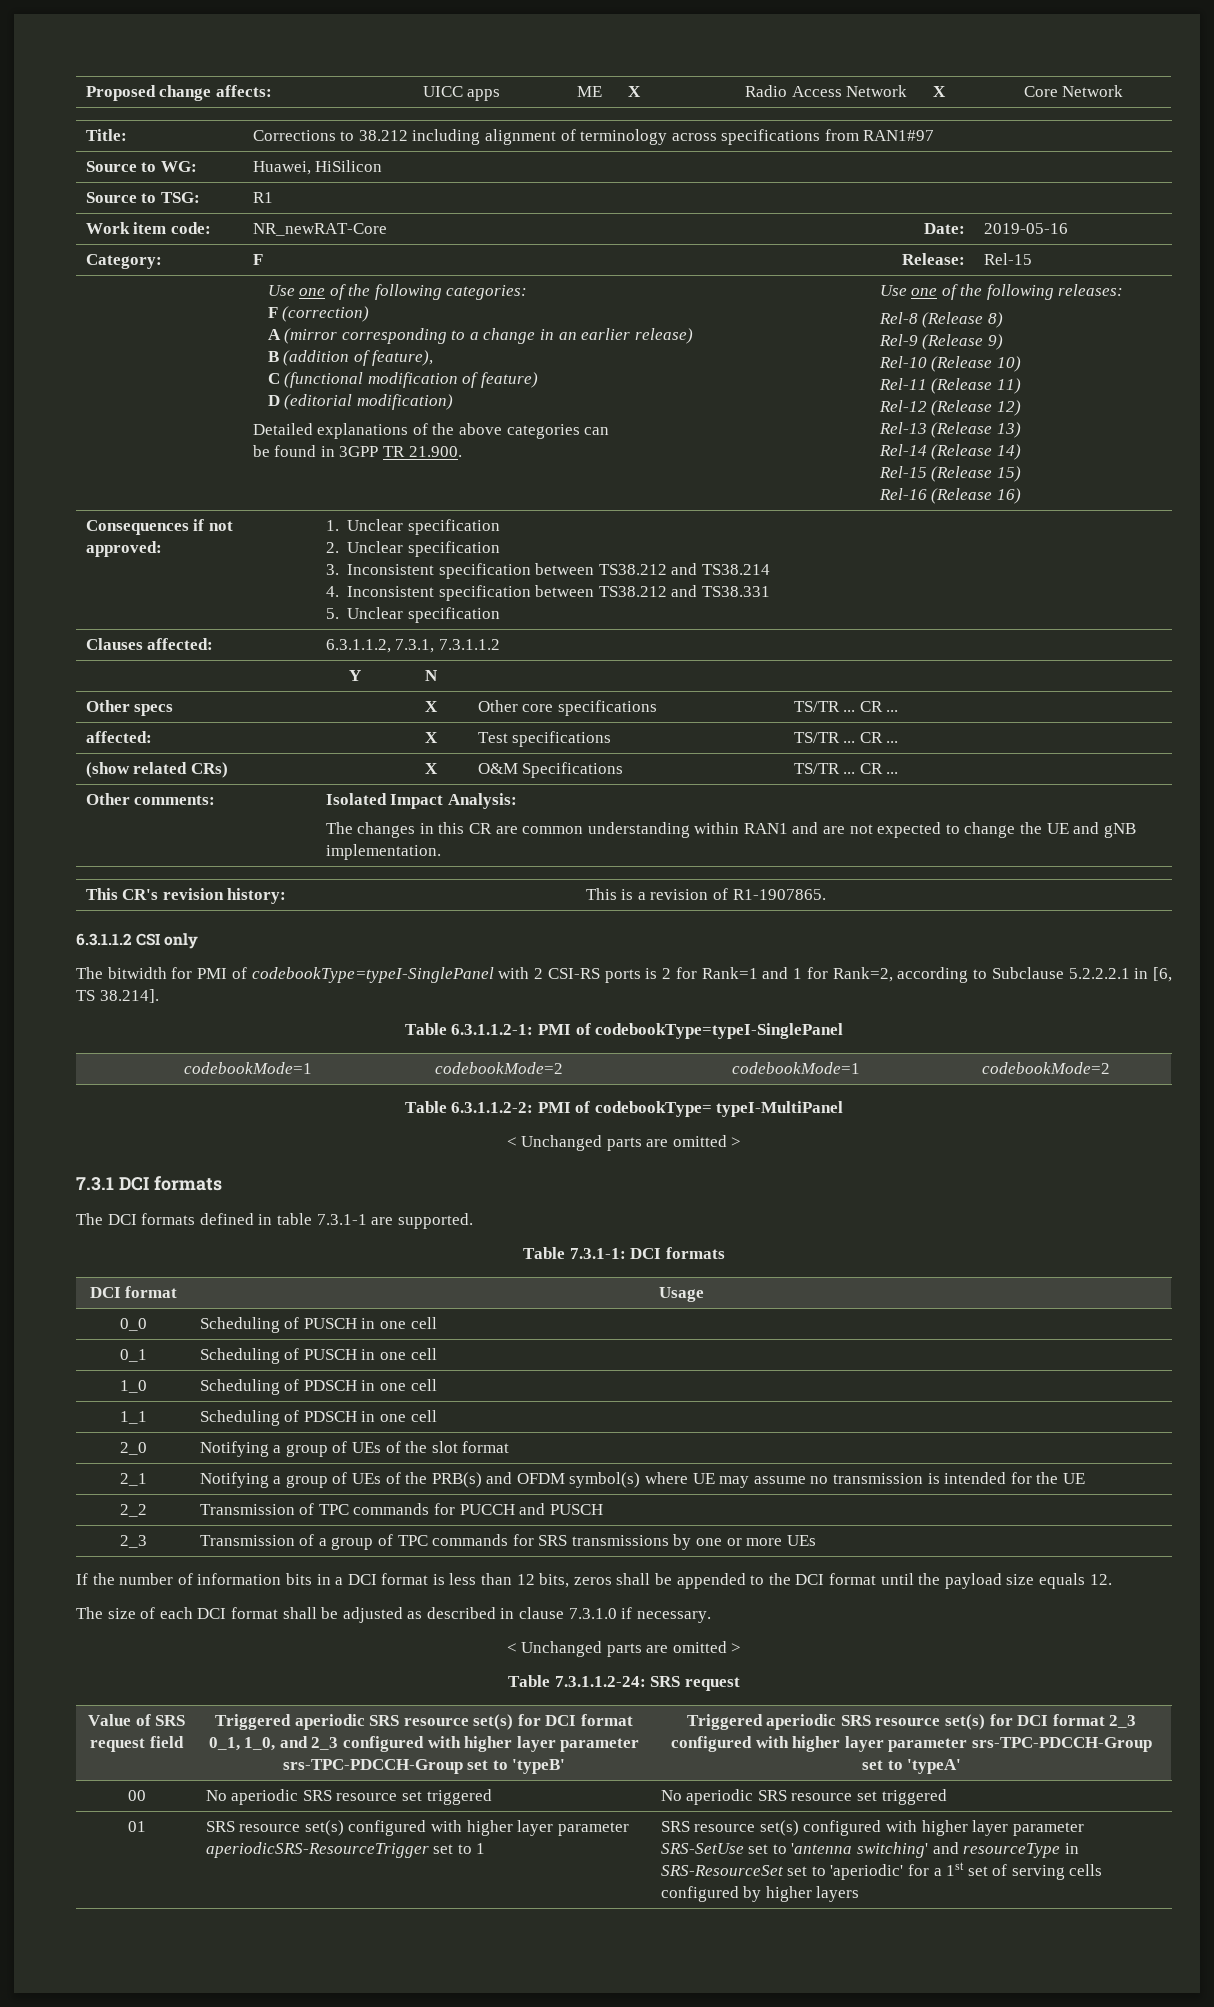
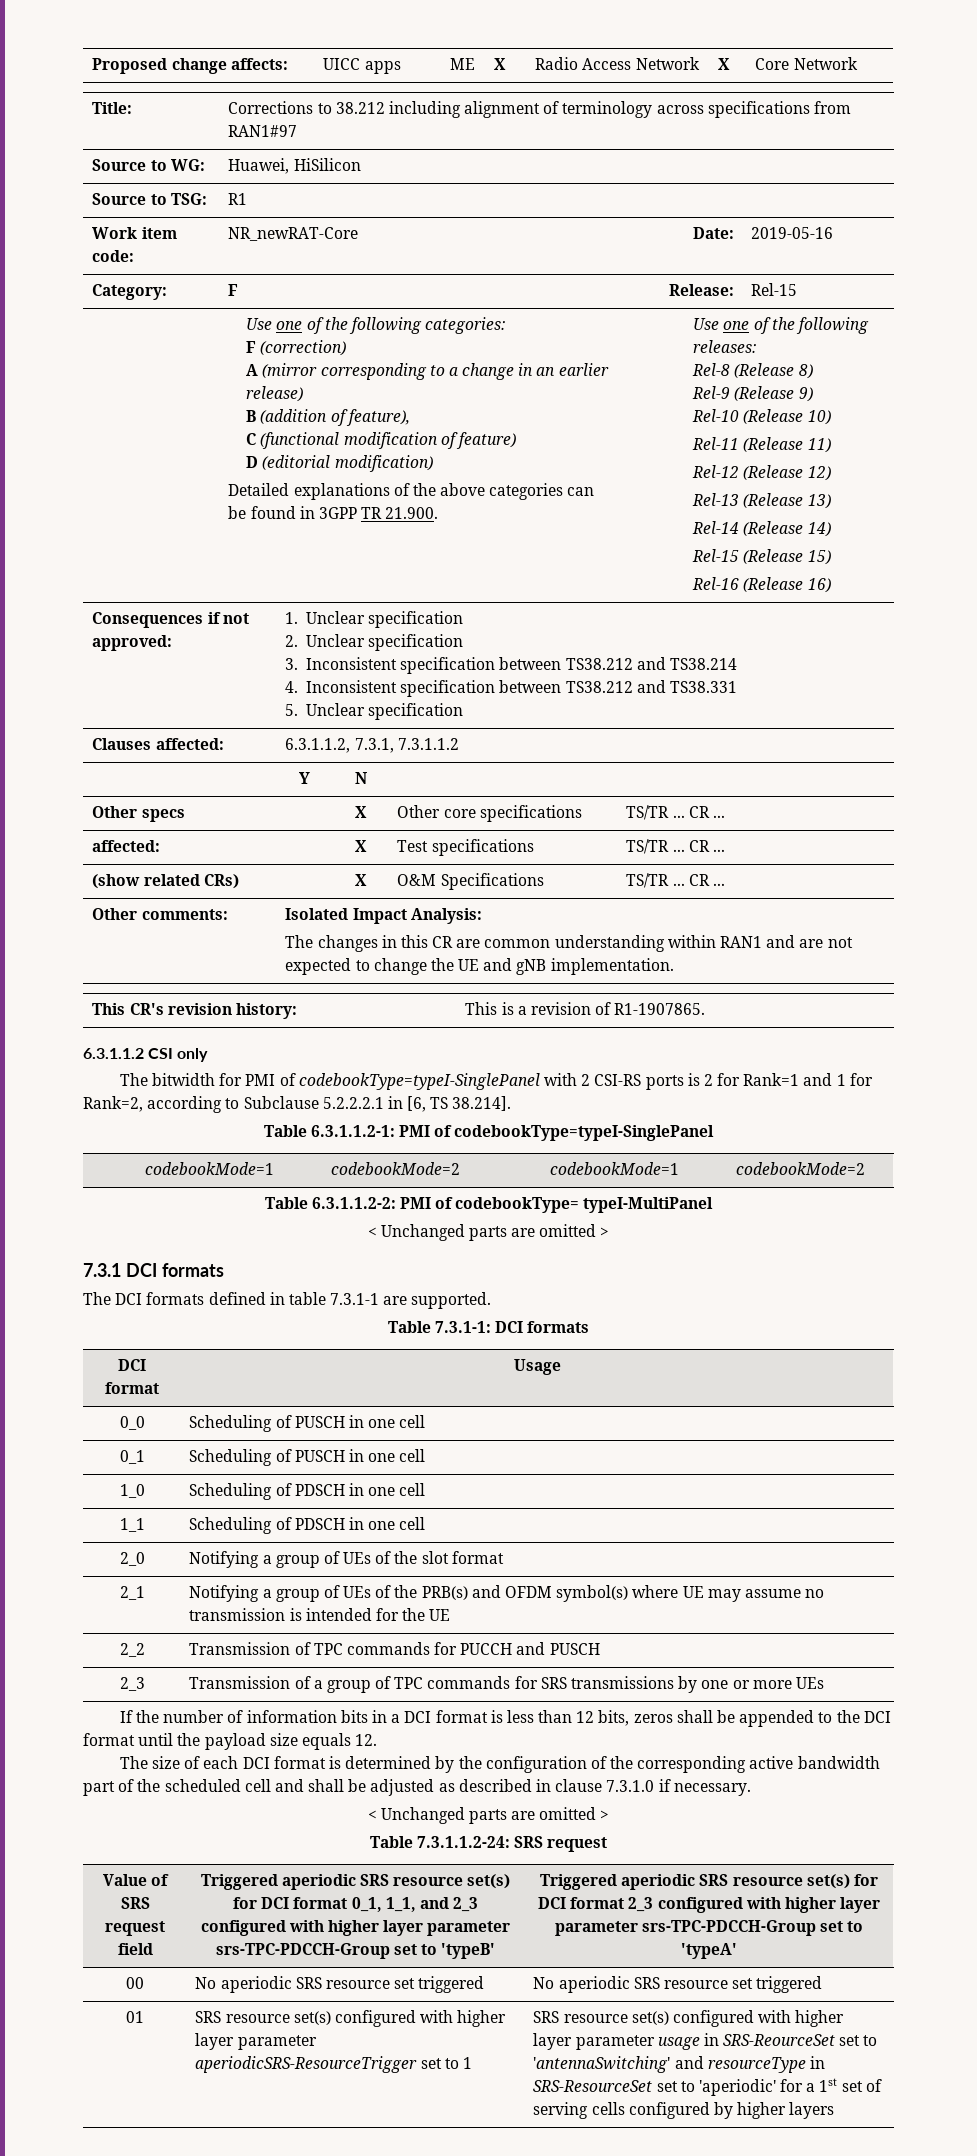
- The size of each DCI format shall be adjusted as described in clause 7.3.1.0 if necessary.
+ The size of each DCI format is determined by the configuration of the corresponding active bandwidth part of the scheduled cell and shall be adjusted as described in clause 7.3.1.0 if necessary.
- Triggered aperiodic SRS resource set(s) for DCI format 0_1, 1_0, and 2_3 configured with higher layer parameter srs-TPC-PDCCH-Group set to 'typeB'
+ Triggered aperiodic SRS resource set(s) for DCI format 0_1, 1_1, and 2_3 configured with higher layer parameter srs-TPC-PDCCH-Group set to 'typeB'
- SRS resource set(s) configured with higher layer parameter SRS-SetUse set to 'antenna switching' and resourceType in SRS-ResourceSet set to 'aperiodic' for a 1st set of serving cells configured by higher layers
+ SRS resource set(s) configured with higher layer parameter usage in SRS-ReourceSet set to 'antennaSwitching' and resourceType in SRS-ResourceSet set to 'aperiodic' for a 1st set of serving cells configured by higher layers

